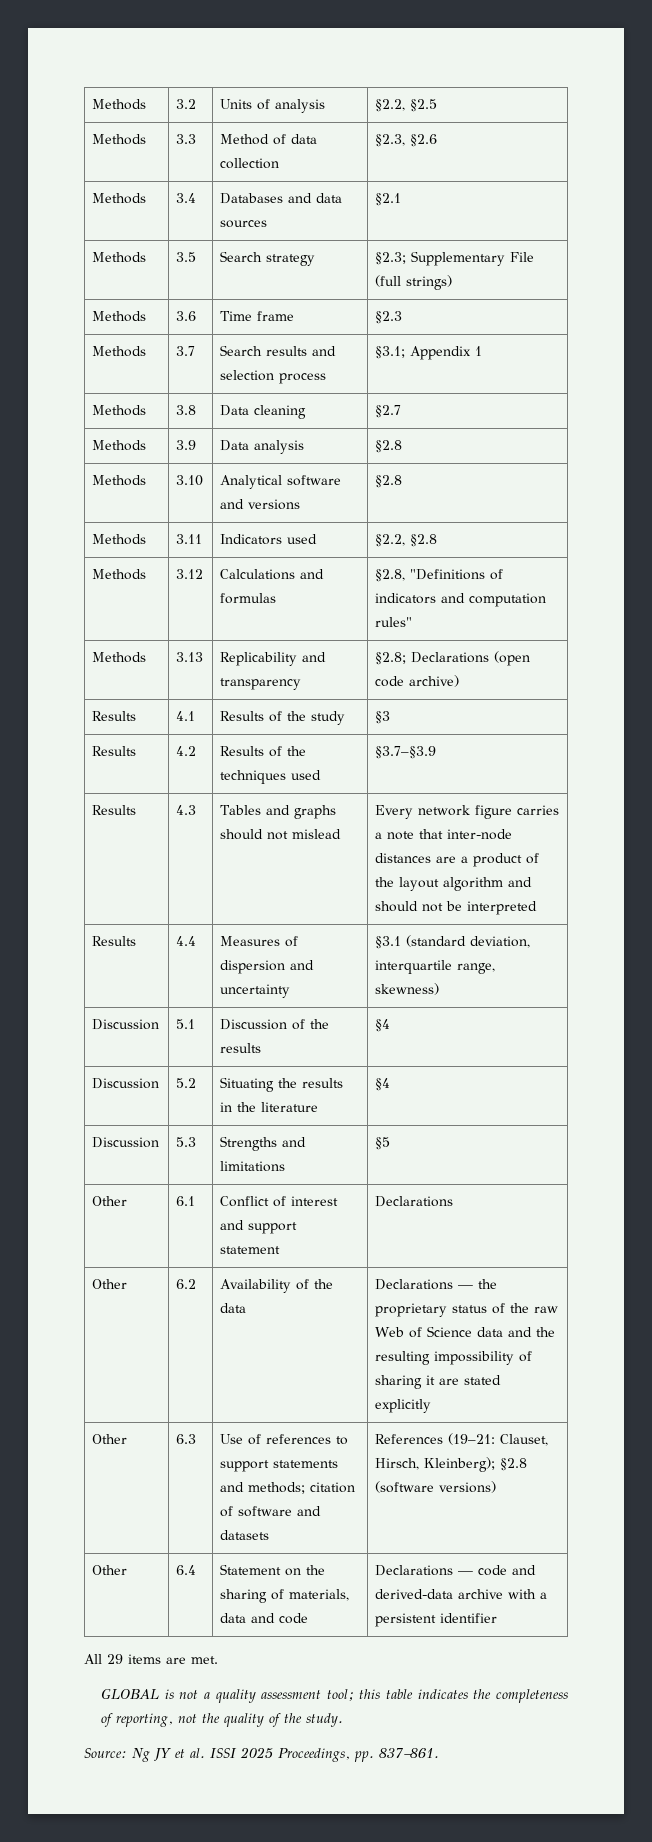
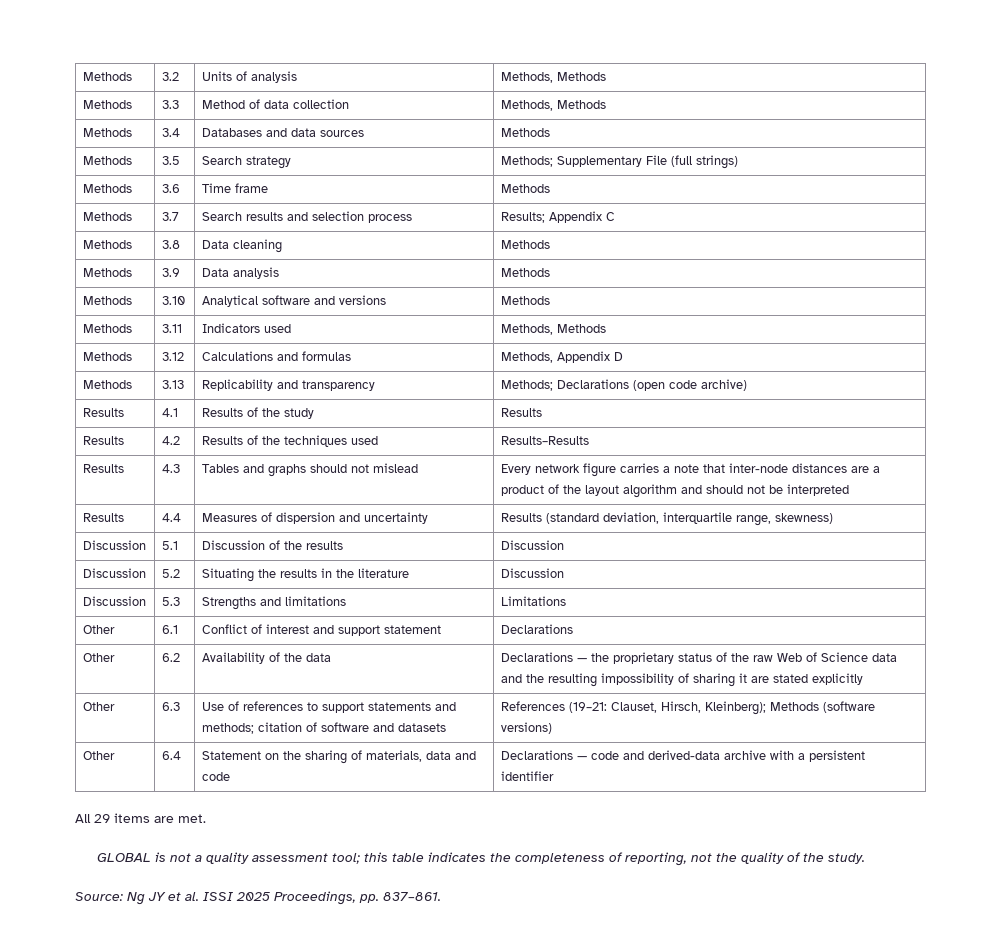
- Methods | 3.2 | Units of analysis | §2.2, §2.5
+ Methods | 3.2 | Units of analysis | Methods, Methods
- Methods | 3.3 | Method of data collection | §2.3, §2.6
+ Methods | 3.3 | Method of data collection | Methods, Methods
- Methods | 3.4 | Databases and data sources | §2.1
+ Methods | 3.4 | Databases and data sources | Methods
- Methods | 3.5 | Search strategy | §2.3; Supplementary File (full strings)
+ Methods | 3.5 | Search strategy | Methods; Supplementary File (full strings)
- Methods | 3.6 | Time frame | §2.3
+ Methods | 3.6 | Time frame | Methods
- Methods | 3.7 | Search results and selection process | §3.1; Appendix 1
+ Methods | 3.7 | Search results and selection process | Results; Appendix C
- Methods | 3.8 | Data cleaning | §2.7
+ Methods | 3.8 | Data cleaning | Methods
- Methods | 3.9 | Data analysis | §2.8
+ Methods | 3.9 | Data analysis | Methods
- Methods | 3.10 | Analytical software and versions | §2.8
+ Methods | 3.10 | Analytical software and versions | Methods
- Methods | 3.11 | Indicators used | §2.2, §2.8
+ Methods | 3.11 | Indicators used | Methods, Methods
- Methods | 3.12 | Calculations and formulas | §2.8, "Definitions of indicators and computation rules"
+ Methods | 3.12 | Calculations and formulas | Methods, Appendix D
- Methods | 3.13 | Replicability and transparency | §2.8; Declarations (open code archive)
+ Methods | 3.13 | Replicability and transparency | Methods; Declarations (open code archive)
- Results | 4.1 | Results of the study | §3
+ Results | 4.1 | Results of the study | Results
- Results | 4.2 | Results of the techniques used | §3.7–§3.9
+ Results | 4.2 | Results of the techniques used | Results–Results
- Results | 4.4 | Measures of dispersion and uncertainty | §3.1 (standard deviation, interquartile range, skewness)
+ Results | 4.4 | Measures of dispersion and uncertainty | Results (standard deviation, interquartile range, skewness)
- Discussion | 5.1 | Discussion of the results | §4
+ Discussion | 5.1 | Discussion of the results | Discussion
- Discussion | 5.2 | Situating the results in the literature | §4
+ Discussion | 5.2 | Situating the results in the literature | Discussion
- Discussion | 5.3 | Strengths and limitations | §5
+ Discussion | 5.3 | Strengths and limitations | Limitations
- Other | 6.3 | Use of references to support statements and methods; citation of software and datasets | References (19–21: Clauset, Hirsch, Kleinberg); §2.8 (software versions)
+ Other | 6.3 | Use of references to support statements and methods; citation of software and datasets | References (19–21: Clauset, Hirsch, Kleinberg); Methods (software versions)

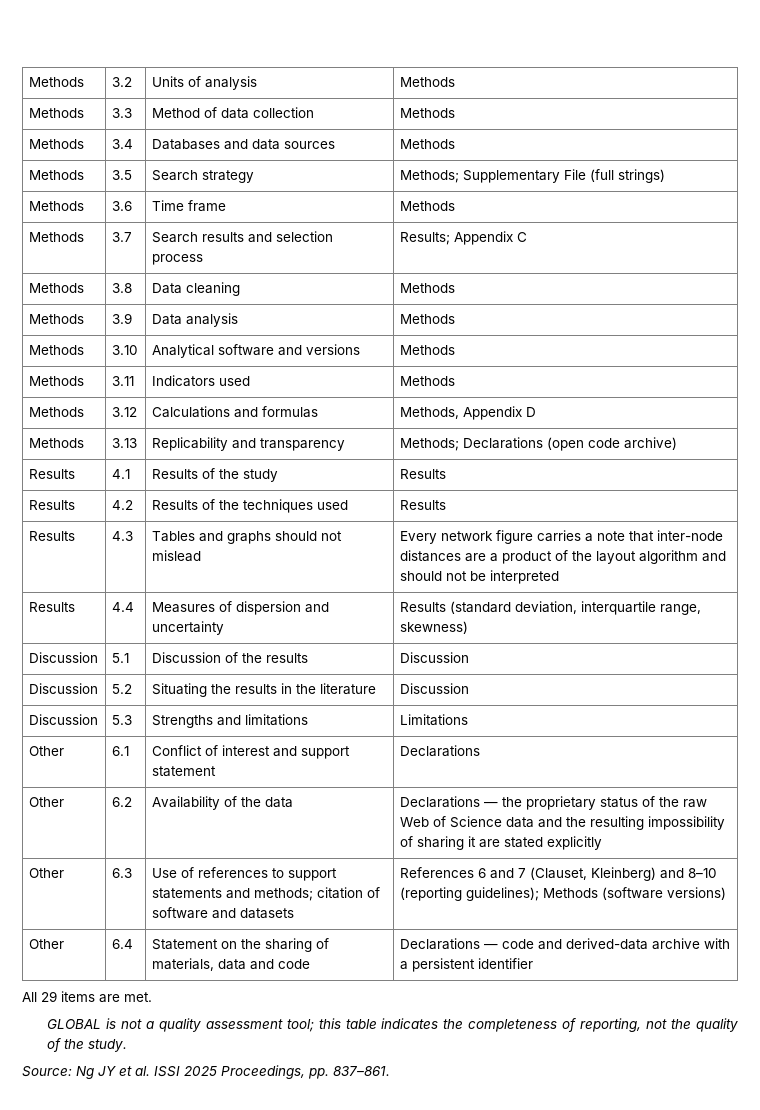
- Methods | 3.2 | Units of analysis | Methods, Methods
+ Methods | 3.2 | Units of analysis | Methods
- Methods | 3.3 | Method of data collection | Methods, Methods
+ Methods | 3.3 | Method of data collection | Methods
- Methods | 3.11 | Indicators used | Methods, Methods
+ Methods | 3.11 | Indicators used | Methods
- Results | 4.2 | Results of the techniques used | Results–Results
+ Results | 4.2 | Results of the techniques used | Results
- Other | 6.3 | Use of references to support statements and methods; citation of software and datasets | References (19–21: Clauset, Hirsch, Kleinberg); Methods (software versions)
+ Other | 6.3 | Use of references to support statements and methods; citation of software and datasets | References 6 and 7 (Clauset, Kleinberg) and 8–10 (reporting guidelines); Methods (software versions)

